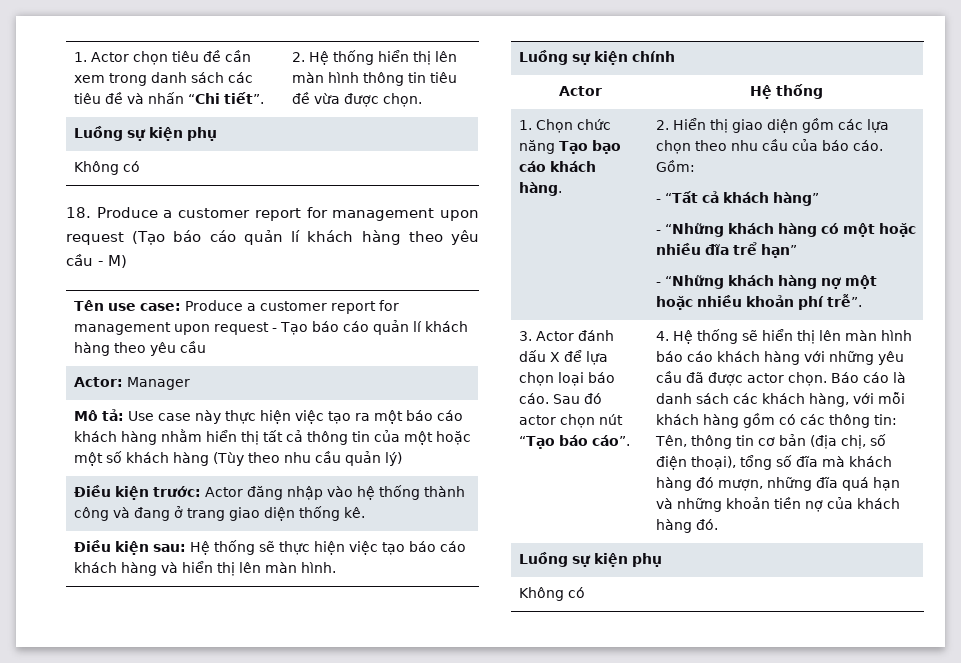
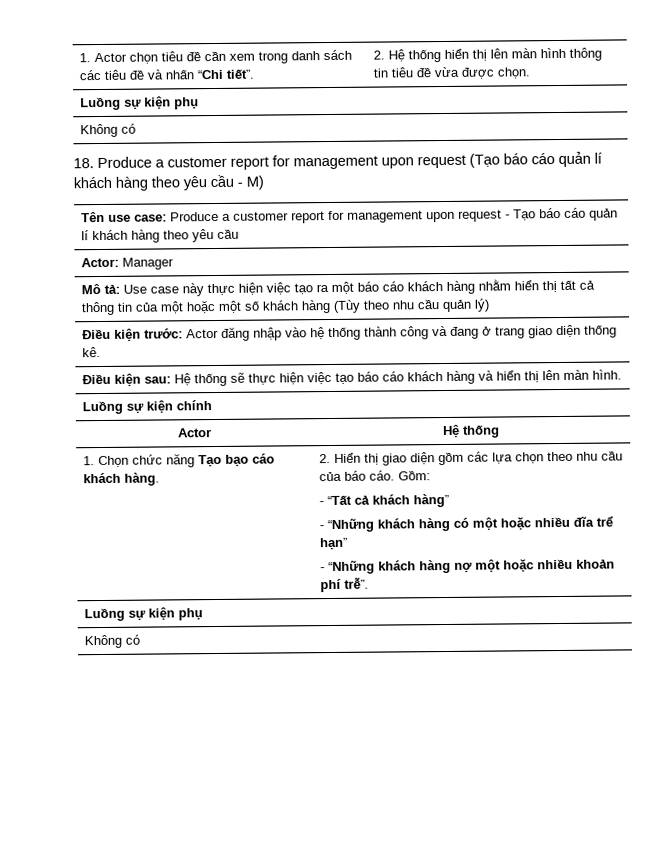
- 3. Actor đánh dấu X để lựa chọn loại báo cáo. Sau đó actor chọn nút “Tạo báo cáo”. | 4. Hệ thống sẽ hiển thị lên màn hình báo cáo khách hàng với những yêu cầu đã được actor chọn. Báo cáo là danh sách các khách hàng, với mỗi khách hàng gồm có các thông tin: Tên, thông tin cơ bản (địa chị, số điện thoại), tổng số đĩa mà khách hàng đó mượn, những đĩa quá hạn và những khoản tiền nợ của khách hàng đó.

